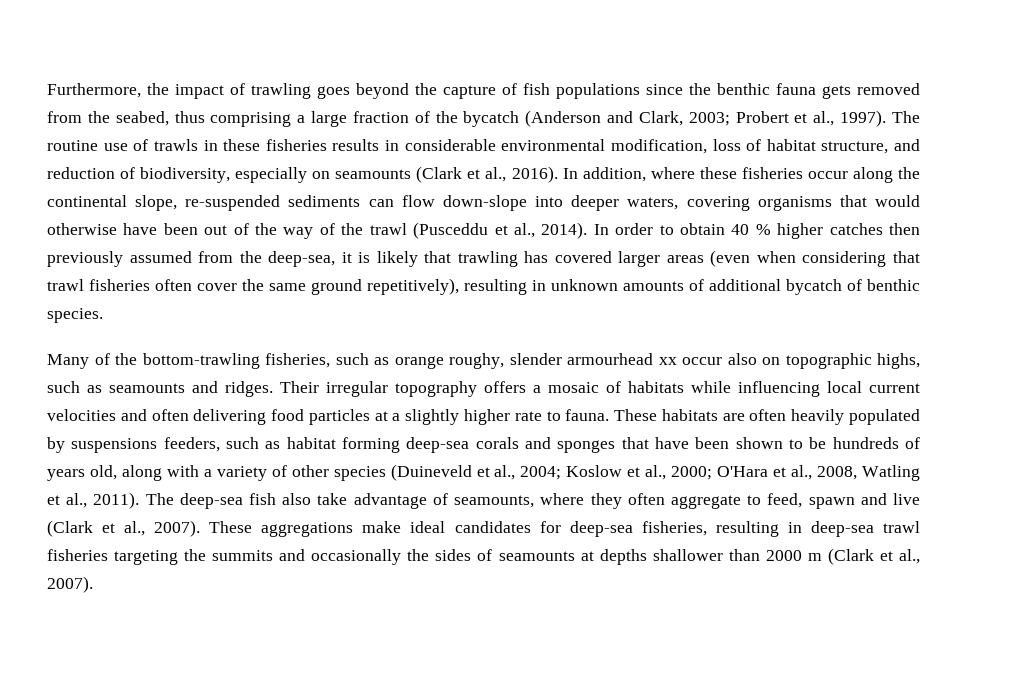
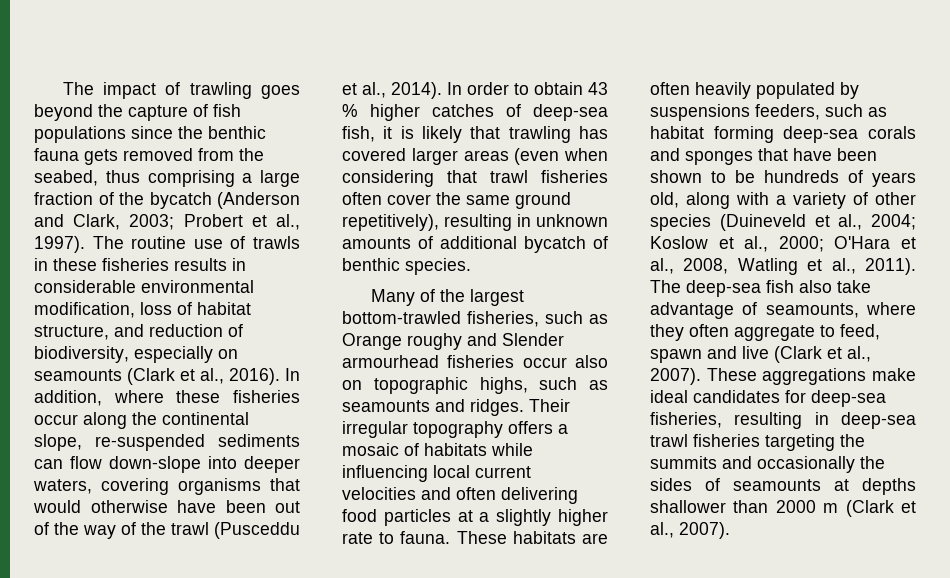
- Furthermore, the impact of trawling goes beyond the capture of fish populations since the benthic fauna gets removed from the seabed, thus comprising a large fraction of the bycatch (Anderson and Clark, 2003; Probert et al., 1997).
+ The impact of trawling goes beyond the capture of fish populations since the benthic fauna gets removed from the seabed, thus comprising a large fraction of the bycatch (Anderson and Clark, 2003; Probert et al., 1997).
- In order to obtain 40 % higher catches then previously assumed from the deep-sea, it is likely that trawling has covered larger areas (even when considering that trawl fisheries often cover the same ground repetitively), resulting in unknown amounts of additional bycatch of benthic species.
+ In order to obtain 43 % higher catches of deep-sea fish, it is likely that trawling has covered larger areas (even when considering that trawl fisheries often cover the same ground repetitively), resulting in unknown amounts of additional bycatch of benthic species.
- Many of the bottom-trawling fisheries, such as orange roughy, slender armourhead xx occur also on topographic highs, such as seamounts and ridges.
+ Many of the largest bottom-trawled fisheries, such as Orange roughy and Slender armourhead fisheries occur also on topographic highs, such as seamounts and ridges.

